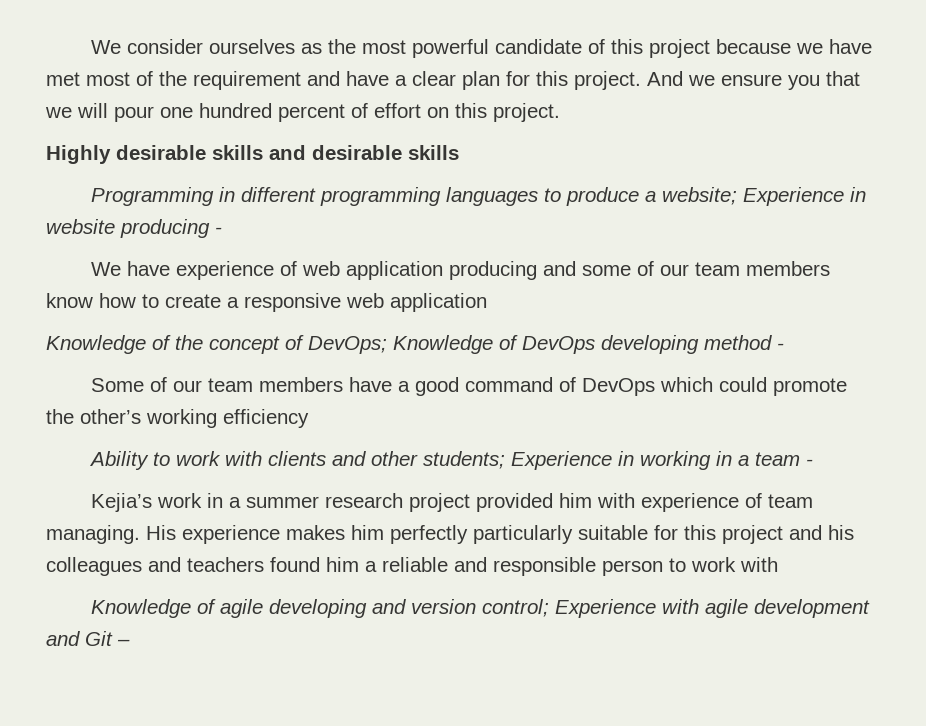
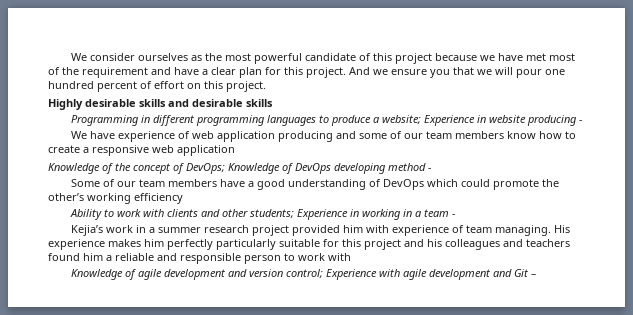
- Some of our team members have a good command of DevOps which could promote the other’s working efficiency
+ Some of our team members have a good understanding of DevOps which could promote the other’s working efficiency
- Knowledge of agile developing and version control; Experience with agile development and Git –
+ Knowledge of agile development and version control; Experience with agile development and Git –

